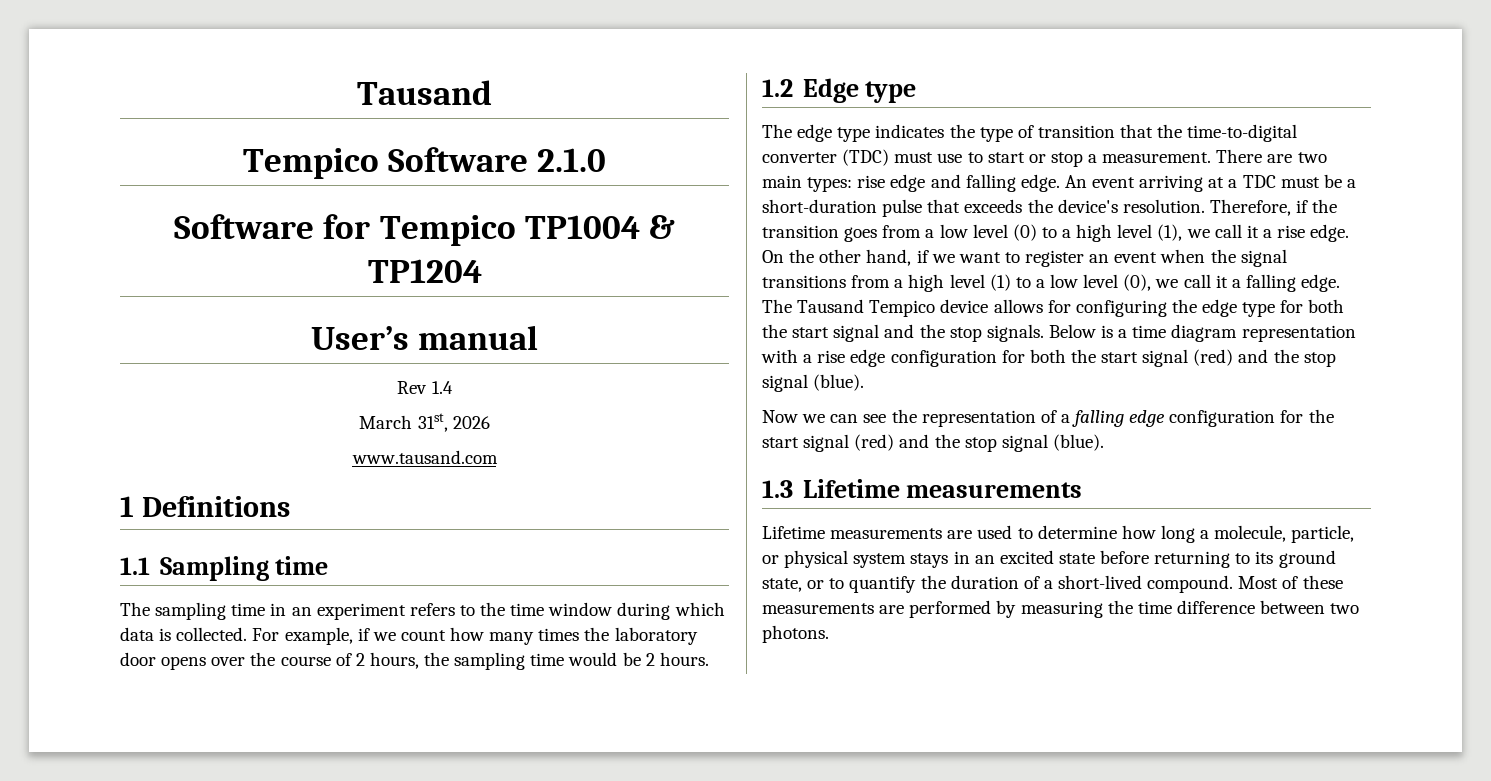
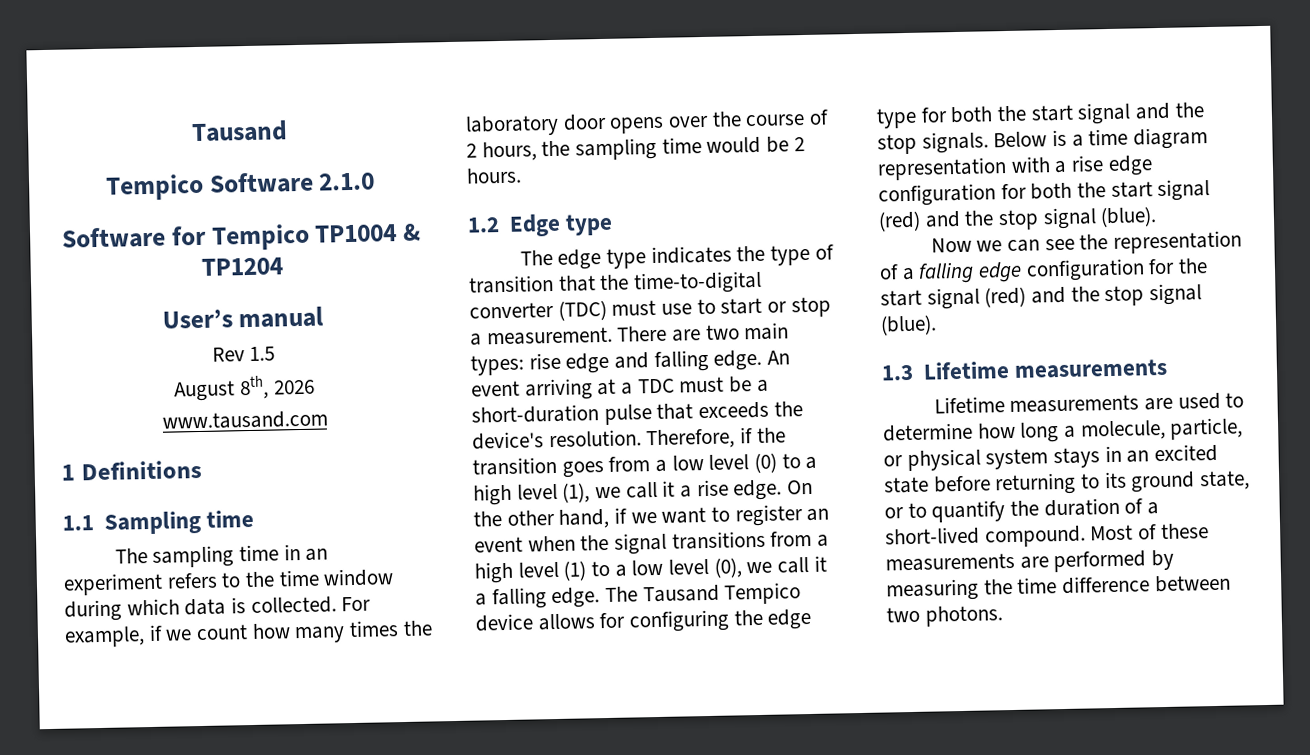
- Rev 1.4
- March 31st, 2026
+ Rev 1.5
+ August 8th, 2026

